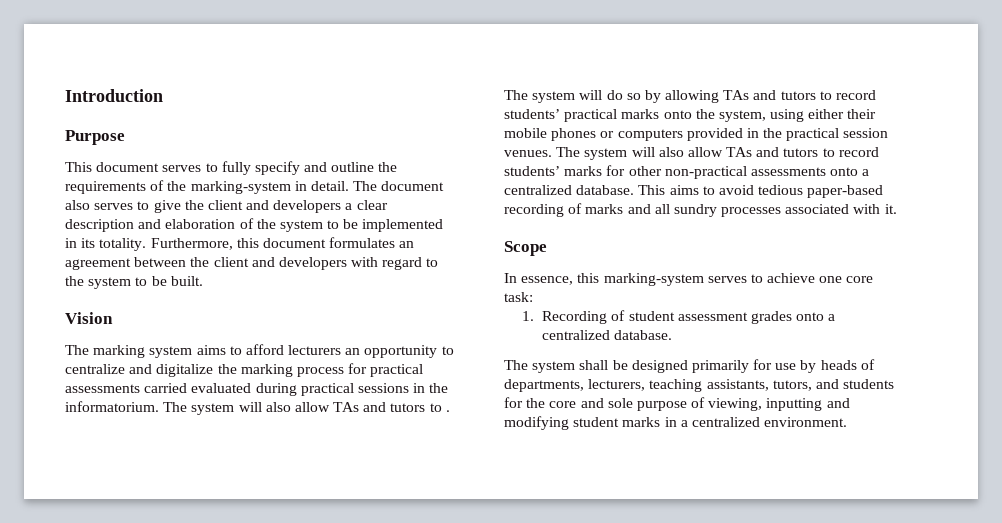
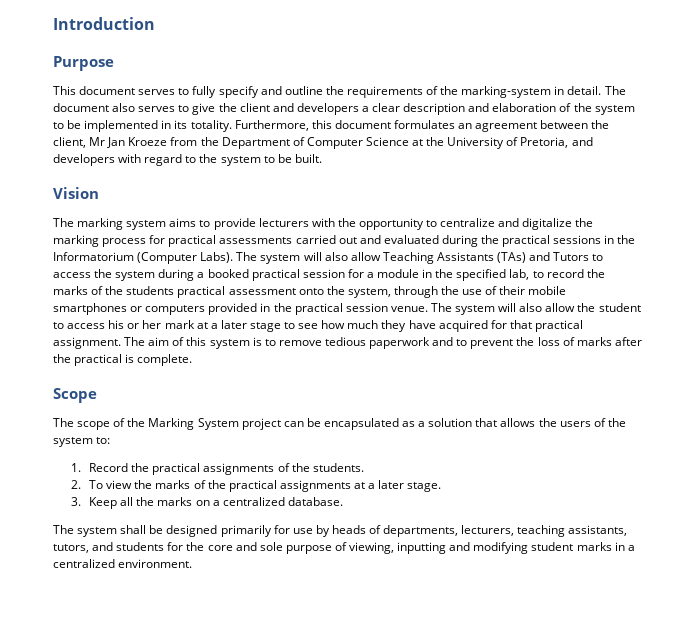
- Furthermore, this document formulates an agreement between the client and developers with regard to the system to be built.
+ Furthermore, this document formulates an agreement between the client, Mr Jan Kroeze from the Department of Computer Science at the University of Pretoria, and developers with regard to the system to be built.
- The marking system aims to afford lecturers an opportunity to centralize and digitalize the marking process for practical assessments carried evaluated during practical sessions in the informatorium. The system will also allow TAs and tutors to . The system will do so by allowing TAs and tutors to record students’ practical marks onto the system, using either their mobile phones or computers provided in the practical session venues. The system will also allow TAs and tutors to record students’ marks for other non-practical assessments onto a centralized database. This aims to avoid tedious paper-based recording of marks and all sundry processes associated with it.
+ The marking system aims to provide lecturers with the opportunity to centralize and digitalize the marking process for practical assessments carried out and evaluated during the practical sessions in the Informatorium (Computer Labs). The system will also allow Teaching Assistants (TAs) and Tutors to access the system during a booked practical session for a module in the specified lab, to record the marks of the students practical assessment onto the system, through the use of their mobile smartphones or computers provided in the practical session venue. The system will also allow the student to access his or her mark at a later stage to see how much they have acquired for that practical assignment. The aim of this system is to remove tedious paperwork and to prevent the loss of marks after the practical is complete.
  Scope
- In essence, this marking-system serves to achieve one core task:
- 1. Recording of student assessment grades onto a centralized database.
+ The scope of the Marking System project can be encapsulated as a solution that allows the users of the system to:
+ 1. Record the practical assignments of the students.
+ 2. To view the marks of the practical assignments at a later stage.
+ 3. Keep all the marks on a centralized database.

